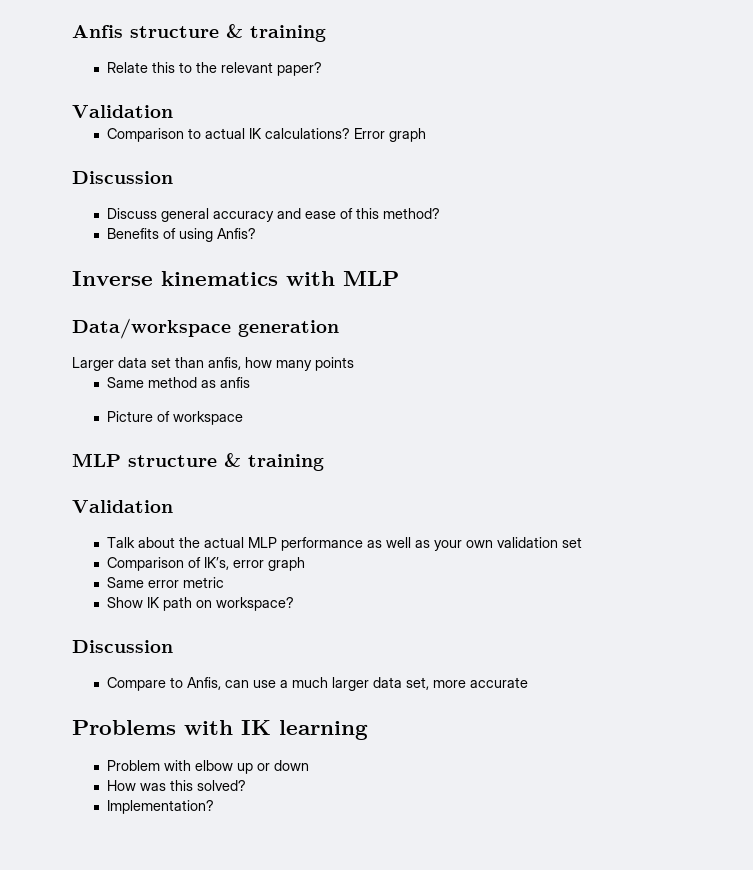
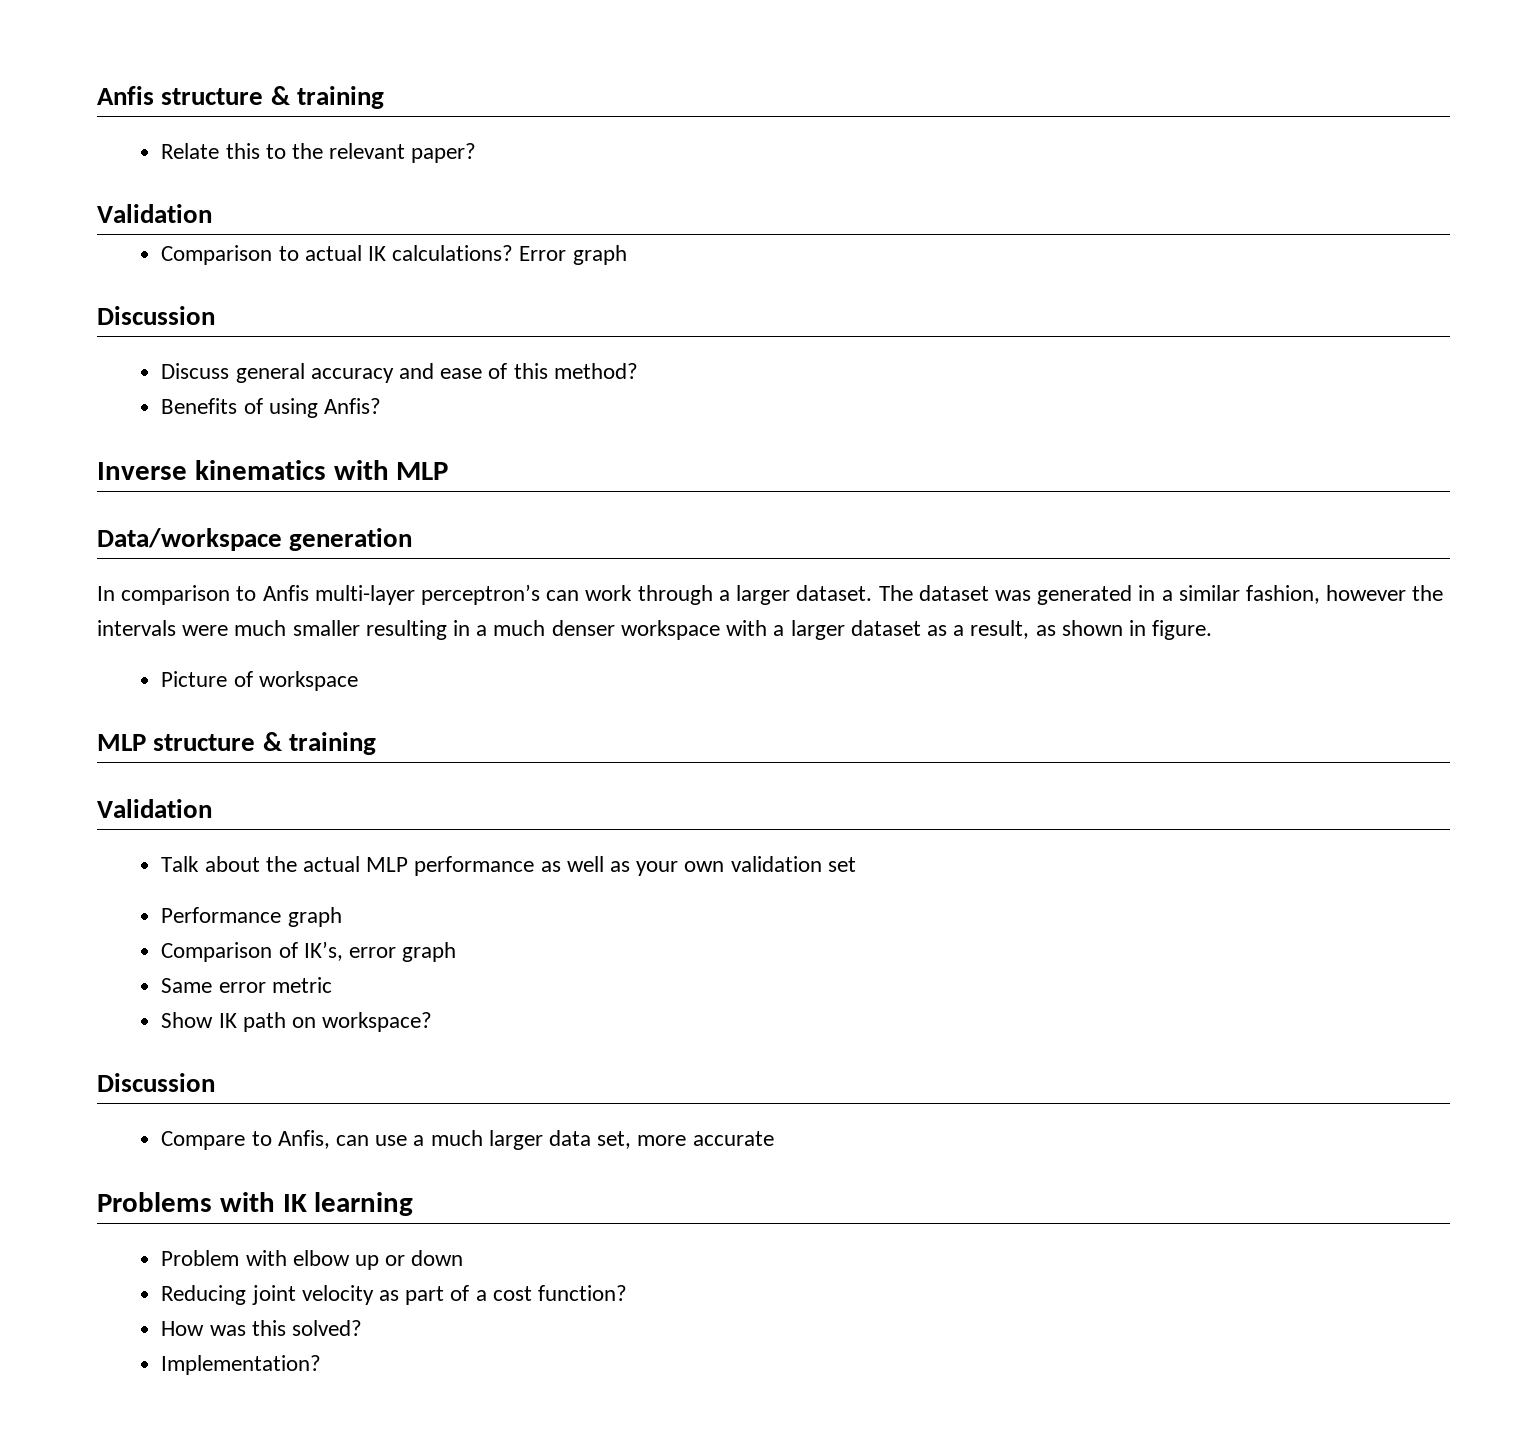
- Larger data set than anfis, how many points
- Same method as anfis
+ In comparison to Anfis multi-layer perceptron’s can work through a larger dataset. The dataset was generated in a similar fashion, however the intervals were much smaller resulting in a much denser workspace with a larger dataset as a result, as shown in figure.
+ Performance graph
+ Reducing joint velocity as part of a cost function?

